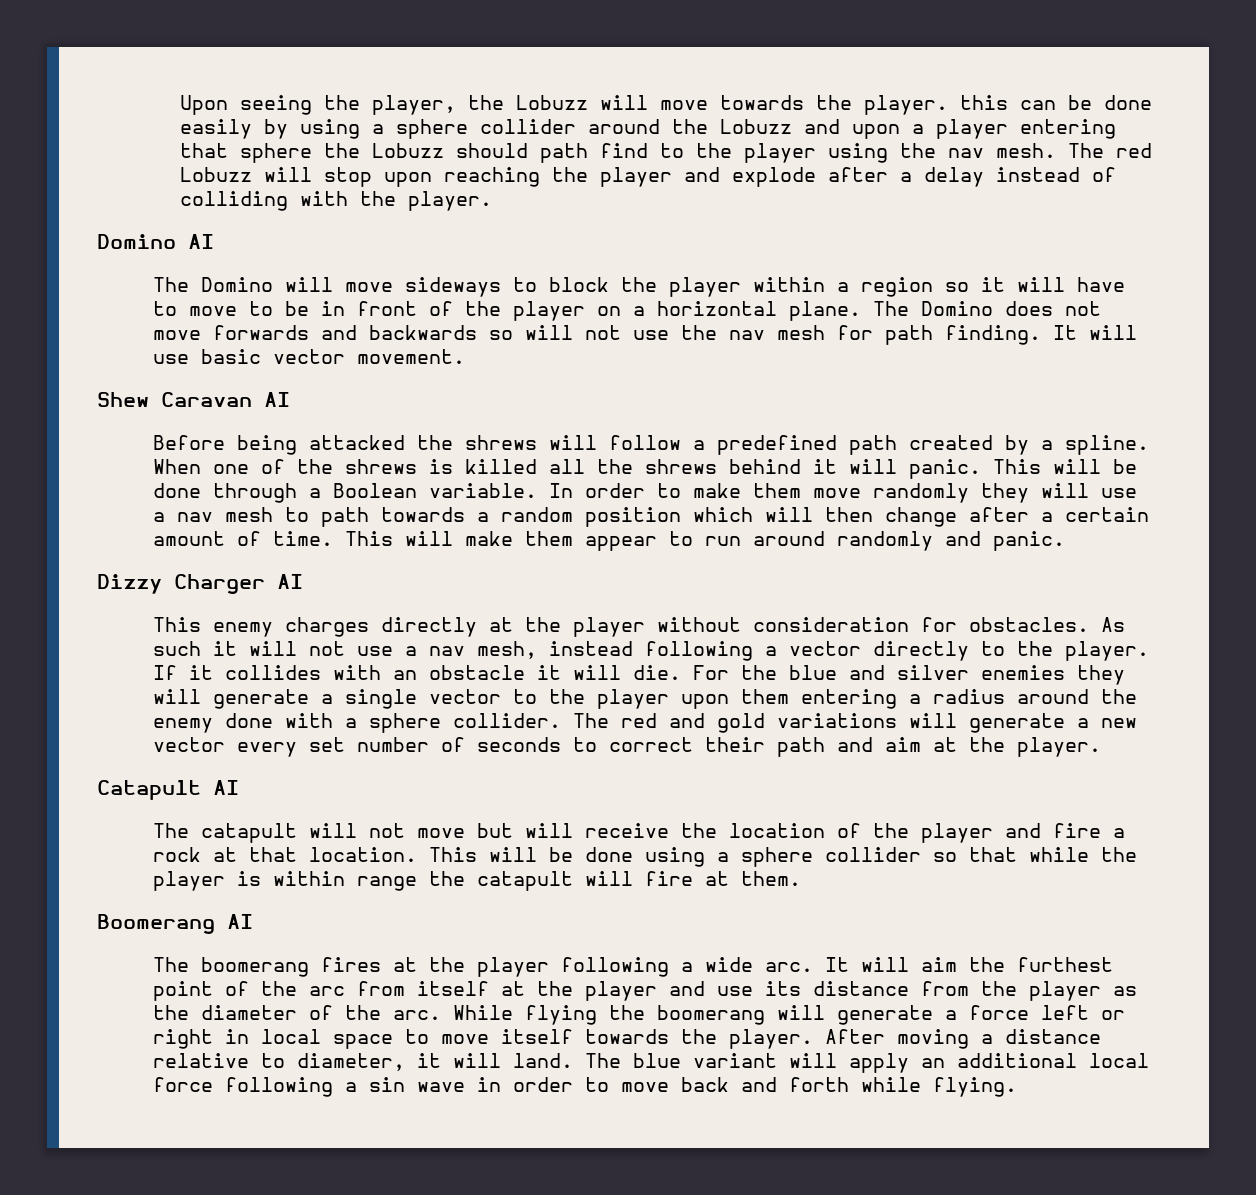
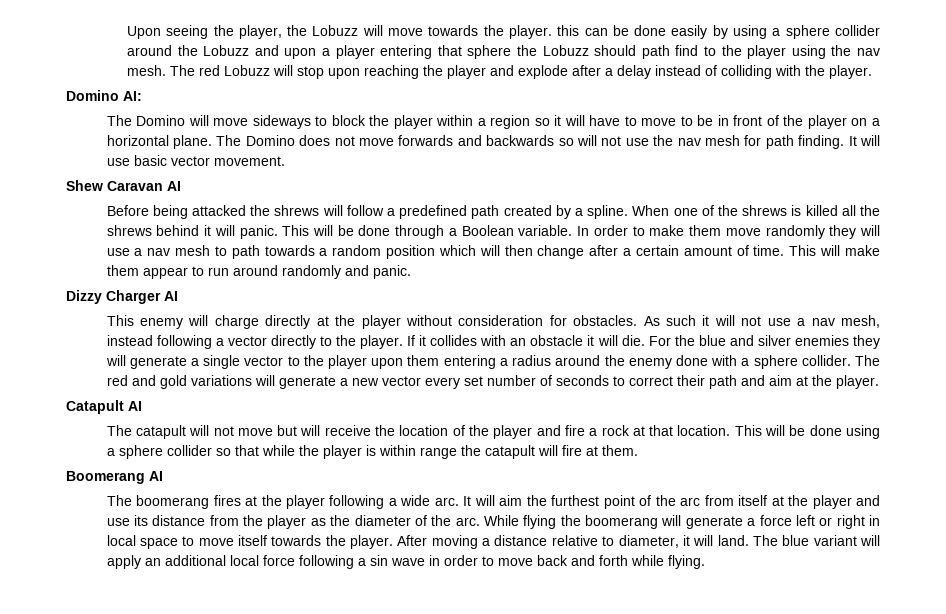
- Domino AI
+ Domino AI:
- This enemy charges directly at the player without consideration for obstacles.
+ This enemy will charge directly at the player without consideration for obstacles.

